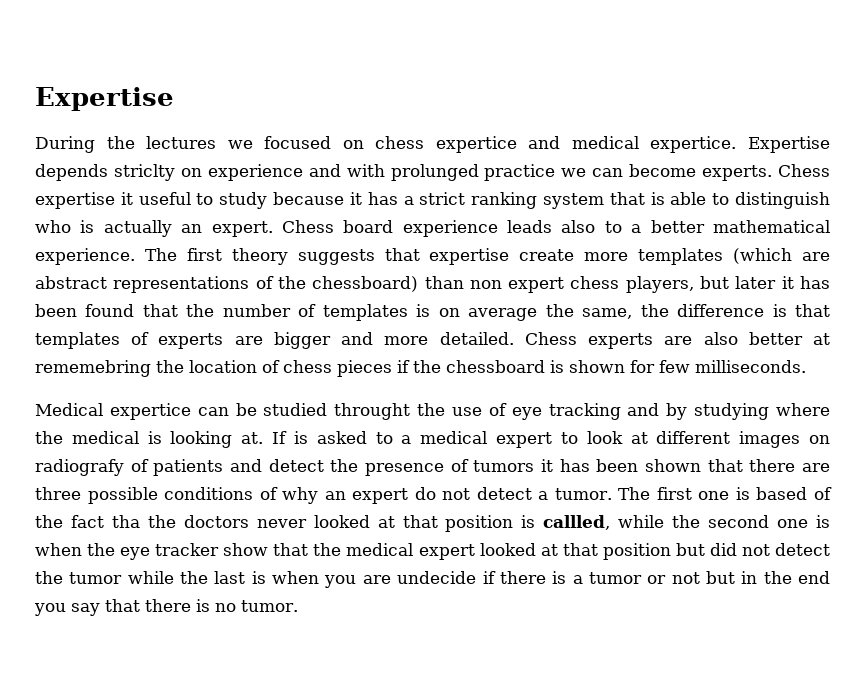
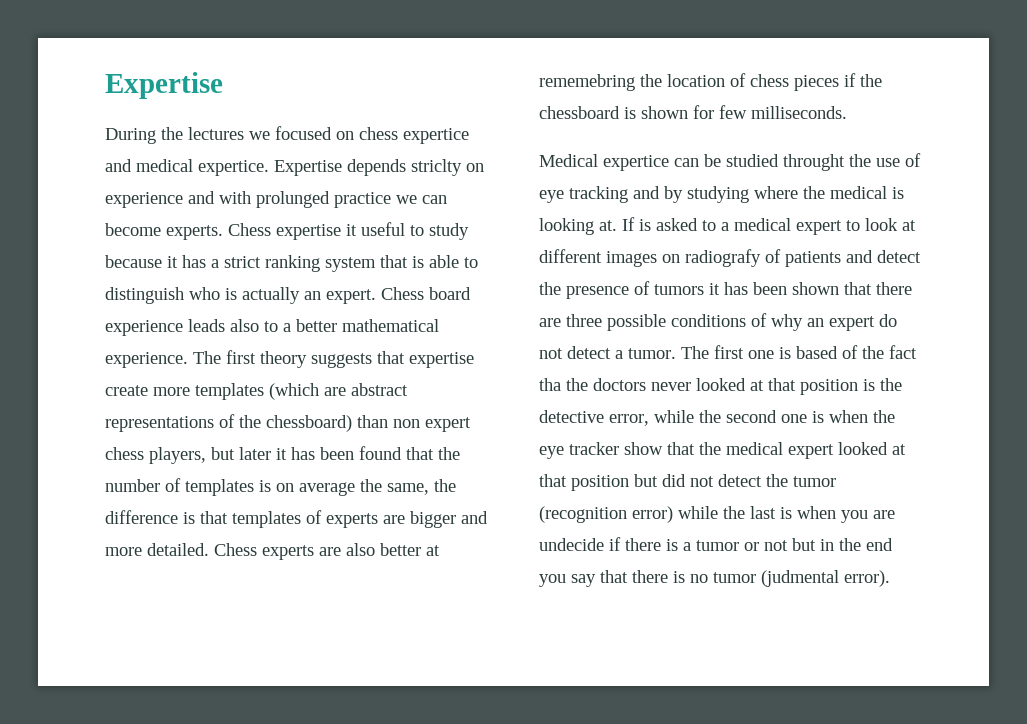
- The first one is based of the fact tha the doctors never looked at that position is callled, while the second one is when the eye tracker show that the medical expert looked at that position but did not detect the tumor while the last is when you are undecide if there is a tumor or not but in the end you say that there is no tumor.
+ The first one is based of the fact tha the doctors never looked at that position is the detective error, while the second one is when the eye tracker show that the medical expert looked at that position but did not detect the tumor (recognition error) while the last is when you are undecide if there is a tumor or not but in the end you say that there is no tumor (judmental error).

